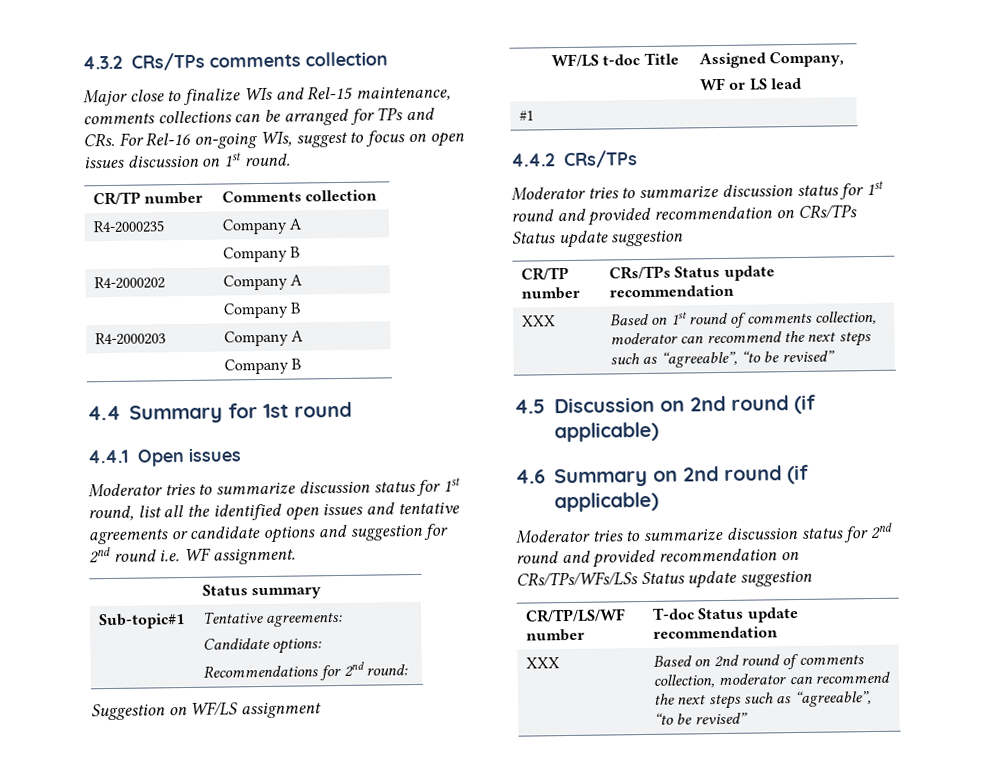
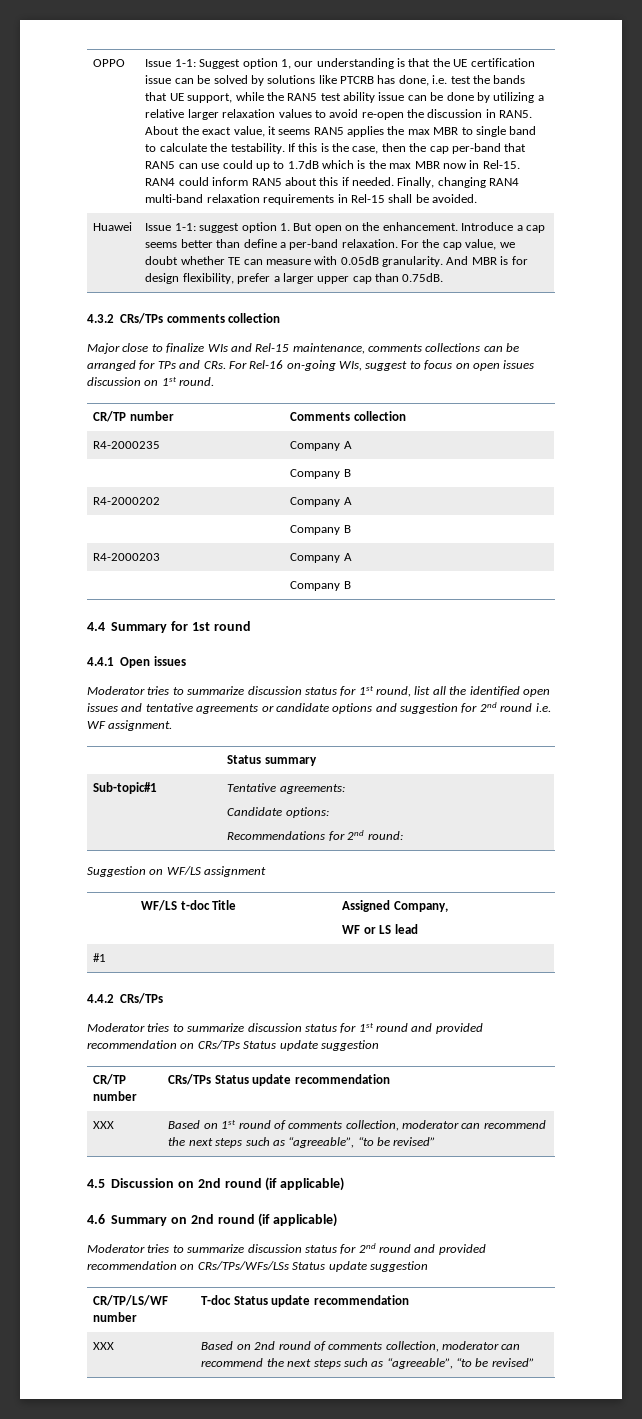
+ OPPO | Issue 1-1: Suggest option 1, our understanding is that the UE certification issue can be solved by solutions like PTCRB has done, i.e. test the bands that UE support, while the RAN5 test ability issue can be done by utilizing a relative larger relaxation values to avoid re-open the discussion in RAN5. About the exact value, it seems RAN5 applies the max MBR to single band to calculate the testability. If this is the case, then the cap per-band that RAN5 can use could up to 1.7dB which is the max MBR now in Rel-15. RAN4 could inform RAN5 about this if needed. Finally, changing RAN4 multi-band relaxation requirements in Rel-15 shall be avoided.
+ Huawei | Issue 1-1: suggest option 1. But open on the enhancement. Introduce a cap seems better than define a per-band relaxation. For the cap value, we doubt whether TE can measure with 0.05dB granularity. And MBR is for design flexibility, prefer a larger upper cap than 0.75dB.

